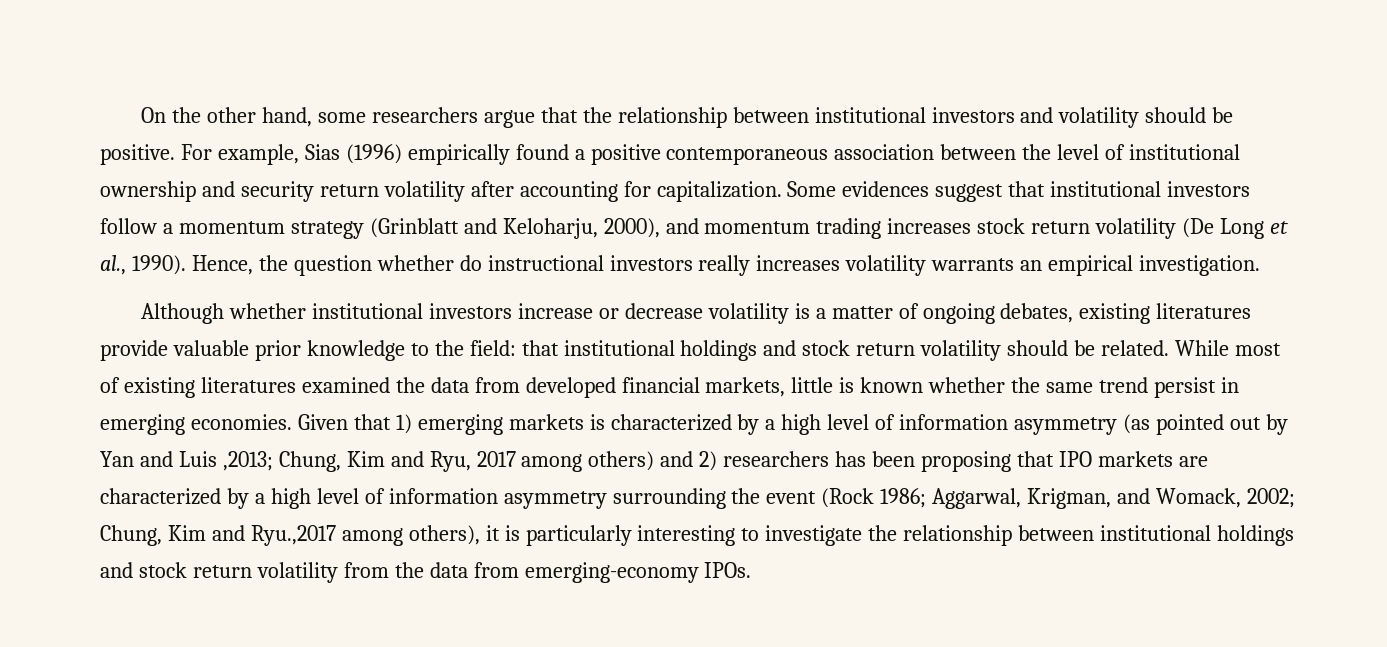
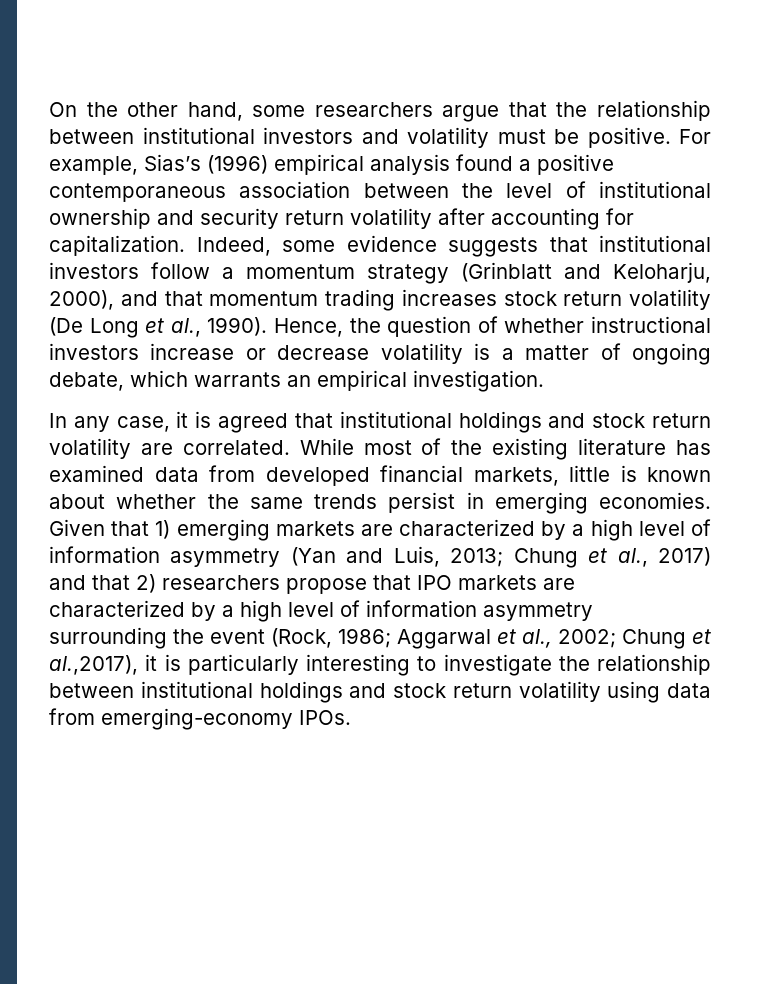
- On the other hand, some researchers argue that the relationship between institutional investors and volatility should be positive.
+ On the other hand, some researchers argue that the relationship between institutional investors and volatility must be positive.
- For example, Sias (1996) empirically found a positive contemporaneous association between the level of institutional ownership and security return volatility after accounting for capitalization.
+ For example, Sias’s (1996) empirical analysis found a positive contemporaneous association between the level of institutional ownership and security return volatility after accounting for capitalization.
- Some evidences suggest that institutional investors follow a momentum strategy (Grinblatt and Keloharju, 2000), and momentum trading increases stock return volatility (De Long et al., 1990).
+ Indeed, some evidence suggests that institutional investors follow a momentum strategy (Grinblatt and Keloharju, 2000), and that momentum trading increases stock return volatility (De Long et al., 1990).
- Hence, the question whether do instructional investors really increases volatility warrants an empirical investigation.
- Although whether institutional investors increase or decrease volatility is a matter of ongoing debates, existing literatures provide valuable prior knowledge to the field: that institutional holdings and stock return volatility should be related. While most of existing literatures examined the data from developed financial markets, little is known whether the same trend persist in emerging economies.
+ Hence, the question of whether instructional investors increase or decrease volatility is a matter of ongoing debate, which warrants an empirical investigation.
+ In any case, it is agreed that institutional holdings and stock return volatility are correlated. While most of the existing literature has examined data from developed financial markets, little is known about whether the same trends persist in emerging economies.
- Given that 1) emerging markets is characterized by a high level of information asymmetry (as pointed out by Yan and Luis ,2013; Chung, Kim and Ryu, 2017 among others) and 2) researchers has been proposing that IPO markets are characterized by a high level of information asymmetry surrounding the event (Rock 1986; Aggarwal, Krigman, and Womack, 2002; Chung, Kim and Ryu.,2017 among others), it is particularly interesting to investigate the relationship between institutional holdings and stock return volatility from the data from emerging-economy IPOs.
+ Given that 1) emerging markets are characterized by a high level of information asymmetry (Yan and Luis, 2013; Chung et al., 2017) and that 2) researchers propose that IPO markets are characterized by a high level of information asymmetry surrounding the event (Rock, 1986; Aggarwal et al., 2002; Chung et al.,2017), it is particularly interesting to investigate the relationship between institutional holdings and stock return volatility using data from emerging-economy IPOs.

